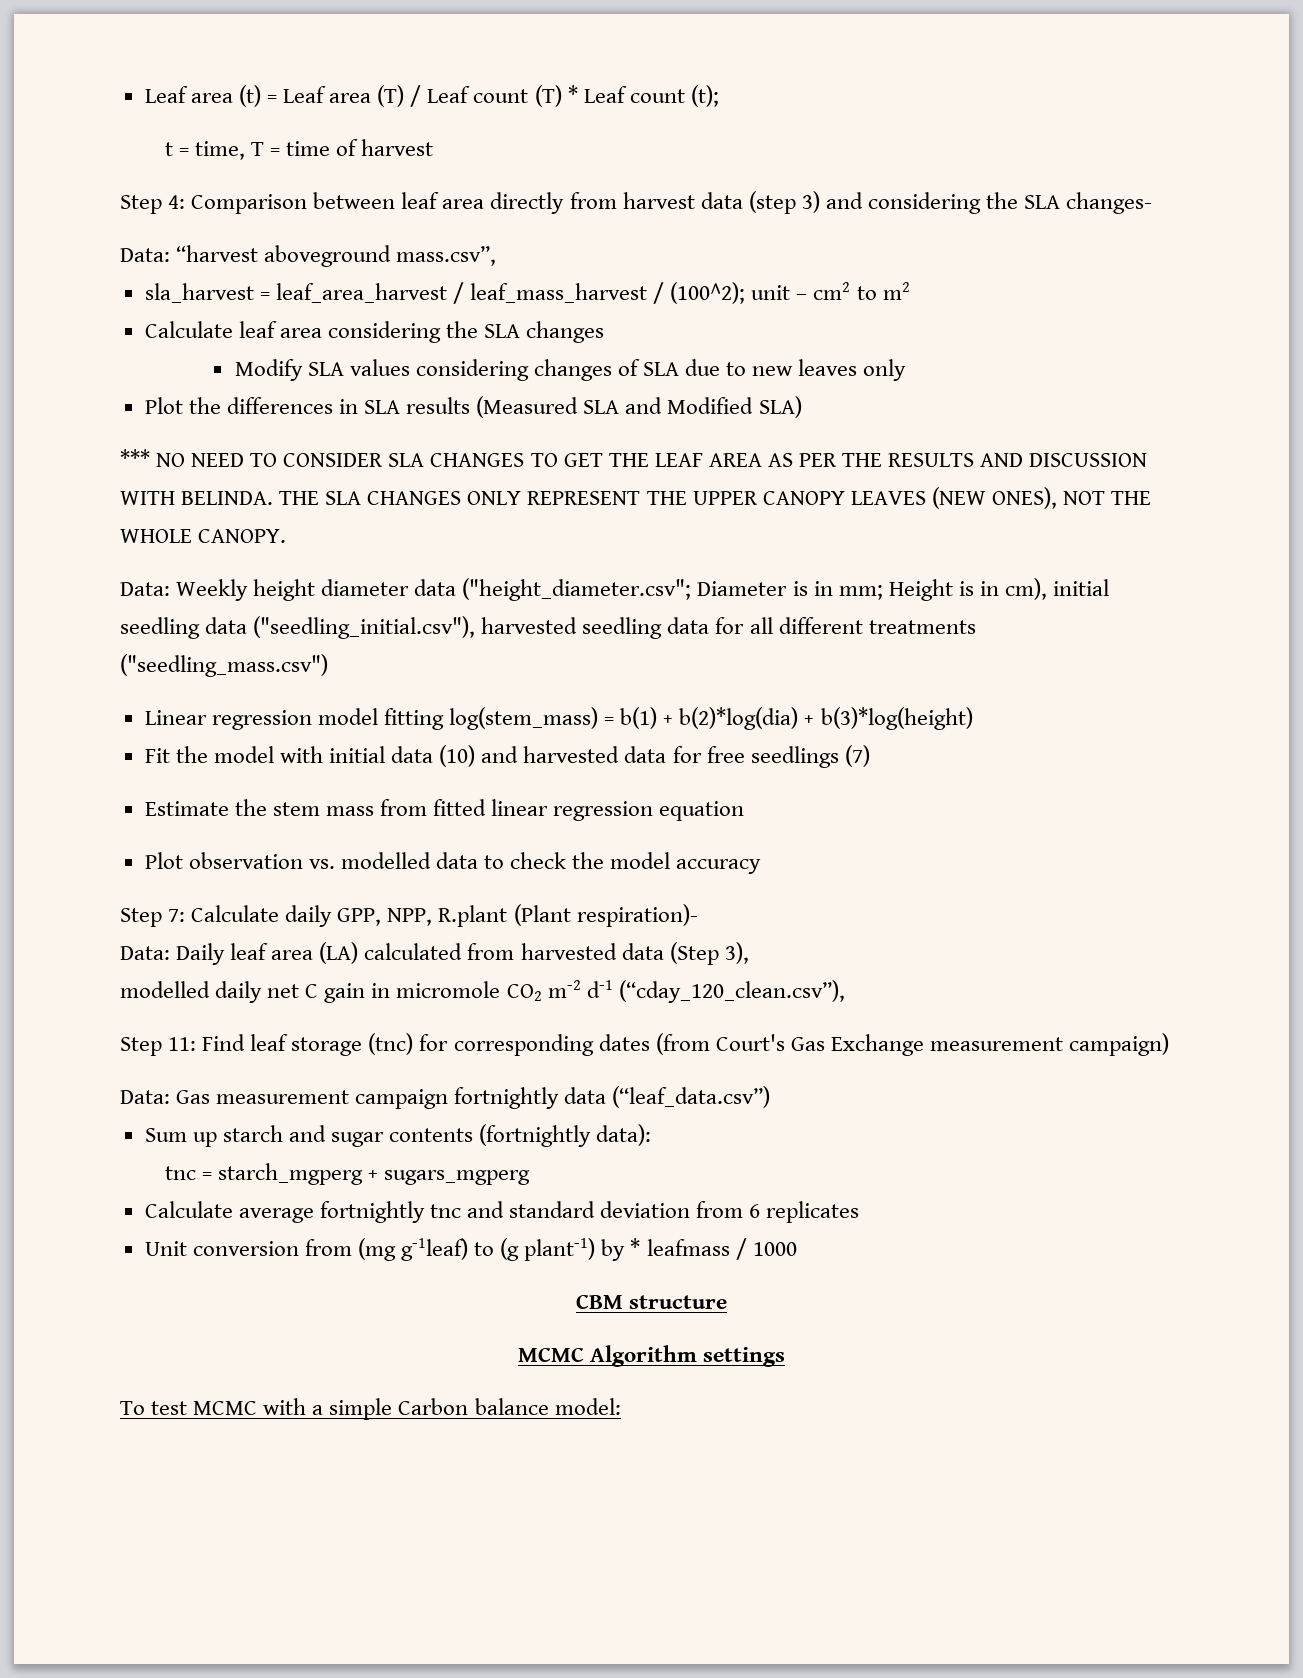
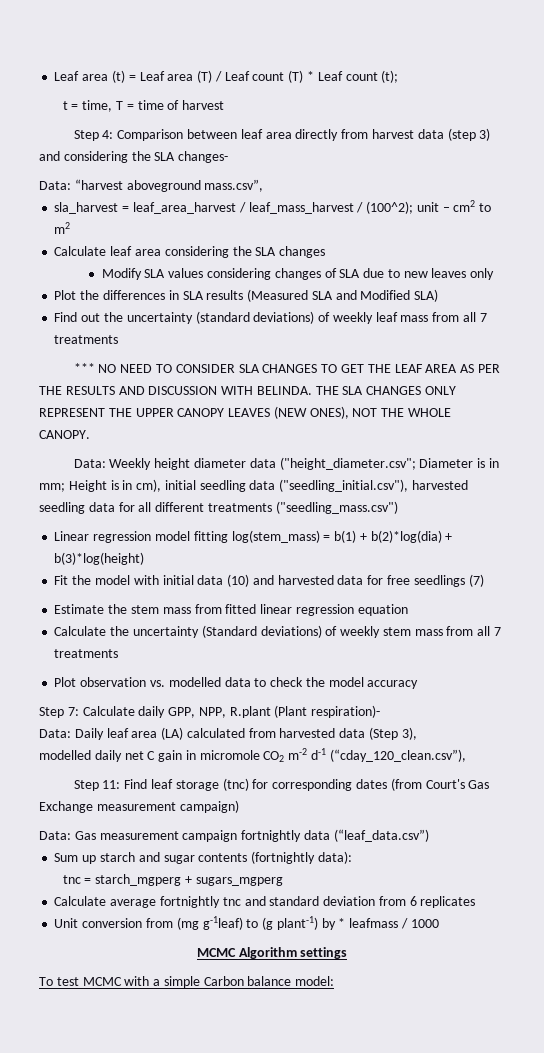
+ Find out the uncertainty (standard deviations) of weekly leaf mass from all 7 treatments
+ Calculate the uncertainty (Standard deviations) of weekly stem mass from all 7 treatments
- CBM structure

